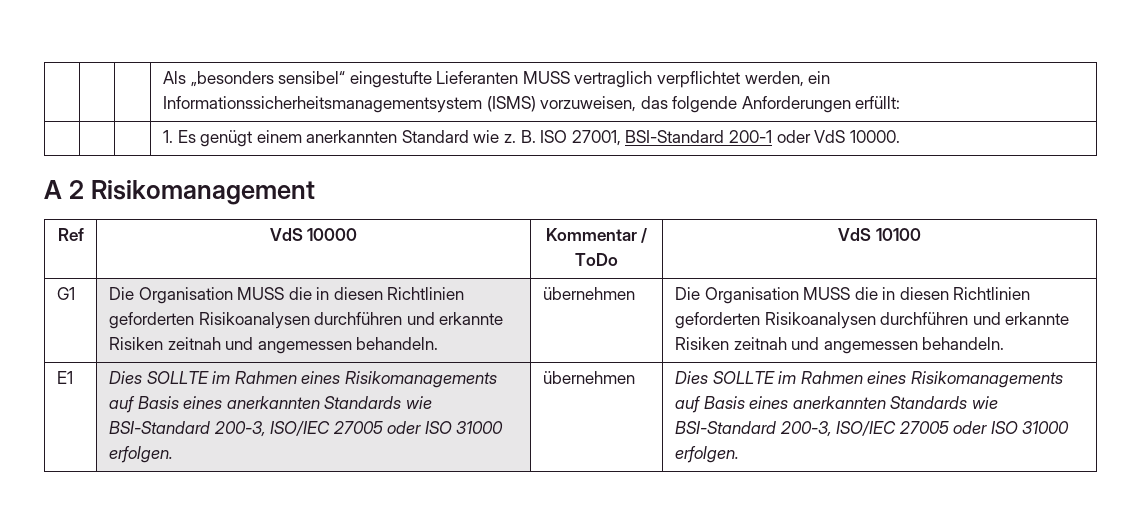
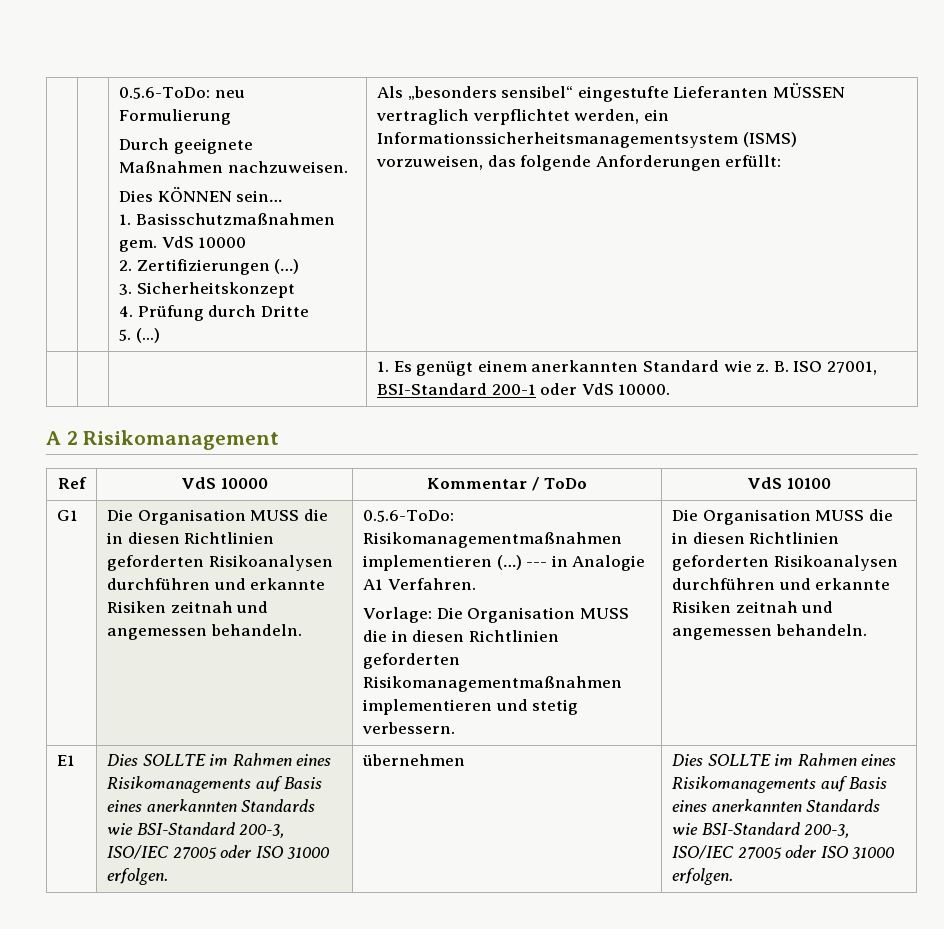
+ 0.5.6-ToDo: neu Formulierung
+ Durch geeignete Maßnahmen nachzuweisen.
+ Dies KÖNNEN sein…
+ 1. Basisschutzmaßnahmen gem. VdS 10000
+ 2. Zertifizierungen (…)
+ 3. Sicherheitskonzept
+ 4. Prüfung durch Dritte
+ 5. (...)
- Als „besonders sensibel“ eingestufte Lieferanten MUSS vertraglich verpflichtet werden, ein Informationssicherheitsmanagementsystem (ISMS) vorzuweisen, das folgende Anforderungen erfüllt:
+ Als „besonders sensibel“ eingestufte Lieferanten MÜSSEN vertraglich verpflichtet werden, ein Informationssicherheitsmanagementsystem (ISMS) vorzuweisen, das folgende Anforderungen erfüllt:
- Die Organisation MUSS die in diesen Richtlinien geforderten Risikoanalysen durchführen und erkannte Risiken zeitnah und angemessen behandeln. | übernehmen
+ Die Organisation MUSS die in diesen Richtlinien geforderten Risikoanalysen durchführen und erkannte Risiken zeitnah und angemessen behandeln. | 0.5.6-ToDo: Risikomanagementmaßnahmen implementieren (…) --- in Analogie A1 Verfahren.
+ Vorlage: Die Organisation MUSS die in diesen Richtlinien geforderten Risikomanagementmaßnahmen implementieren und stetig verbessern.

